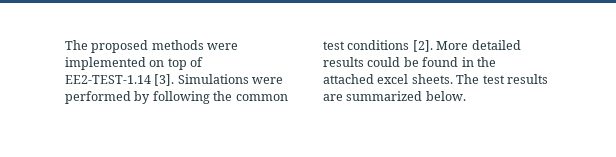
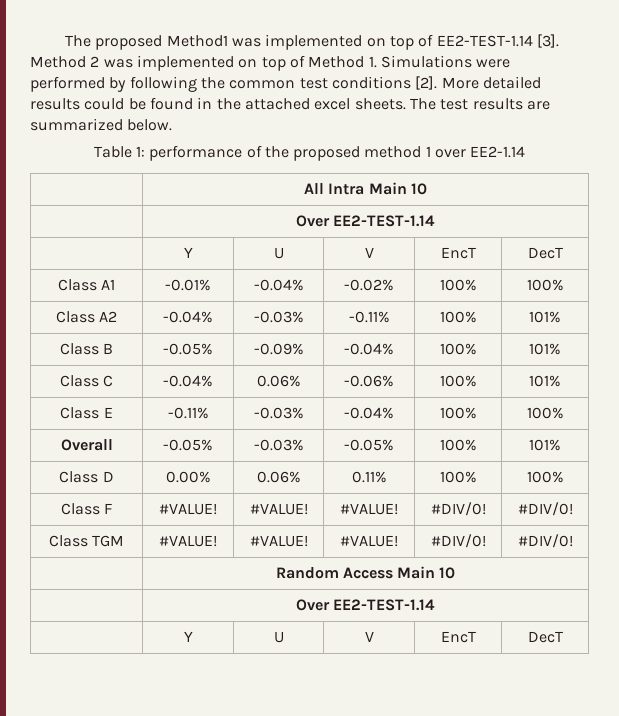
- The proposed methods were implemented on top of EE2-TEST-1.14 [3].
+ The proposed Method1 was implemented on top of EE2-TEST-1.14 [3].
- Simulations were performed by following the common test conditions [2].
+ Method 2 was implemented on top of Method 1. Simulations were performed by following the common test conditions [2].
+ Table 1: performance of the proposed method 1 over EE2-1.14
+ | All Intra Main 10
+ | Over EE2-TEST-1.14
+ | Y | U | V | EncT | DecT
+ Class A1 | -0.01% | -0.04% | -0.02% | 100% | 100%
+ Class A2 | -0.04% | -0.03% | -0.11% | 100% | 101%
+ Class B | -0.05% | -0.09% | -0.04% | 100% | 101%
+ Class C | -0.04% | 0.06% | -0.06% | 100% | 101%
+ Class E | -0.11% | -0.03% | -0.04% | 100% | 100%
+ Overall | -0.05% | -0.03% | -0.05% | 100% | 101%
+ Class D | 0.00% | 0.06% | 0.11% | 100% | 100%
+ Class F | #VALUE! | #VALUE! | #VALUE! | #DIV/0! | #DIV/0!
+ Class TGM | #VALUE! | #VALUE! | #VALUE! | #DIV/0! | #DIV/0!
+ | Random Access Main 10
+ | Over EE2-TEST-1.14
+ | Y | U | V | EncT | DecT

